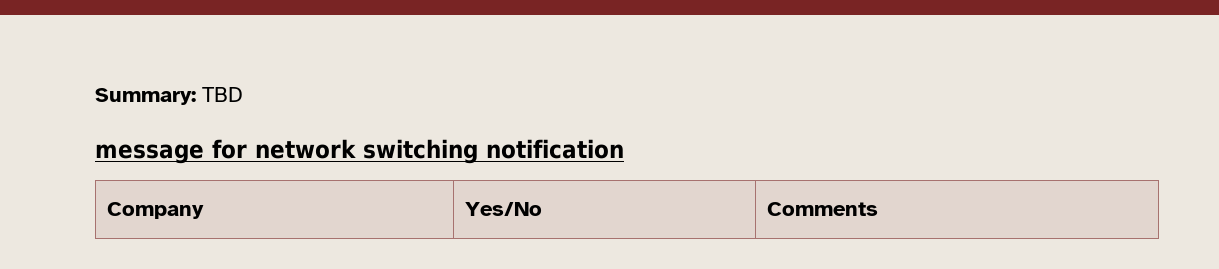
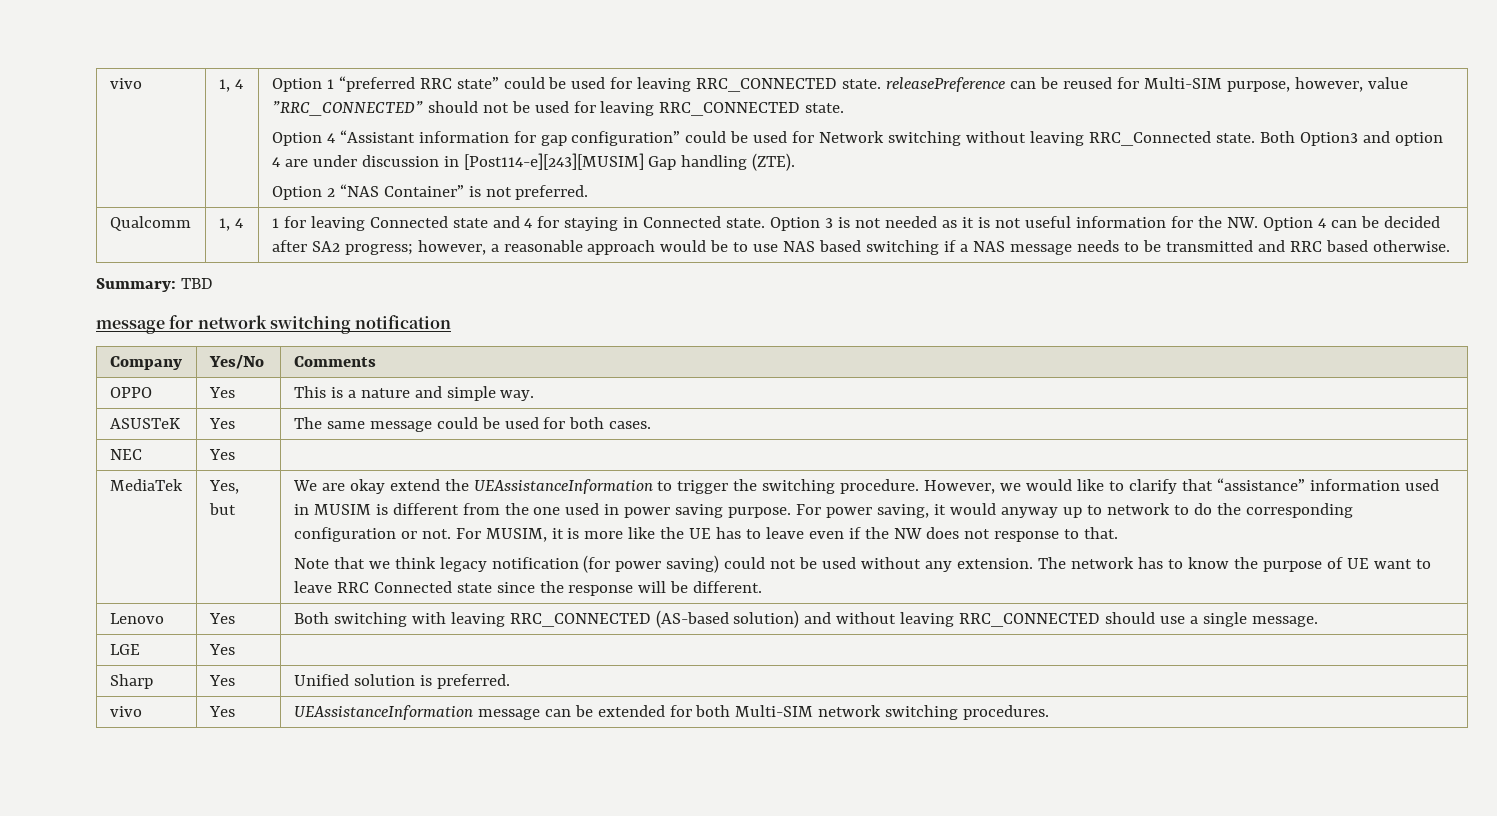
+ vivo | 1, 4 | Option 1 “preferred RRC state” could be used for leaving RRC_CONNECTED state. releasePreference can be reused for Multi-SIM purpose, however, value ”RRC_CONNECTED” should not be used for leaving RRC_CONNECTED state.
+ Option 4 “Assistant information for gap configuration” could be used for Network switching without leaving RRC_Connected state. Both Option3 and option 4 are under discussion in [Post114-e][243][MUSIM] Gap handling (ZTE).
+ Option 2 “NAS Container” is not preferred.
+ Qualcomm | 1, 4 | 1 for leaving Connected state and 4 for staying in Connected state. Option 3 is not needed as it is not useful information for the NW. Option 4 can be decided after SA2 progress; however, a reasonable approach would be to use NAS based switching if a NAS message needs to be transmitted and RRC based otherwise.
+ OPPO | Yes | This is a nature and simple way.
+ ASUSTeK | Yes | The same message could be used for both cases.
+ NEC | Yes |
+ MediaTek | Yes, but | We are okay extend the UEAssistanceInformation to trigger the switching procedure. However, we would like to clarify that “assistance” information used in MUSIM is different from the one used in power saving purpose. For power saving, it would anyway up to network to do the corresponding configuration or not. For MUSIM, it is more like the UE has to leave even if the NW does not response to that.
+ Note that we think legacy notification (for power saving) could not be used without any extension. The network has to know the purpose of UE want to leave RRC Connected state since the response will be different.
+ Lenovo | Yes | Both switching with leaving RRC_CONNECTED (AS-based solution) and without leaving RRC_CONNECTED should use a single message.
+ LGE | Yes |
+ Sharp | Yes | Unified solution is preferred.
+ vivo | Yes | UEAssistanceInformation message can be extended for both Multi-SIM network switching procedures.

